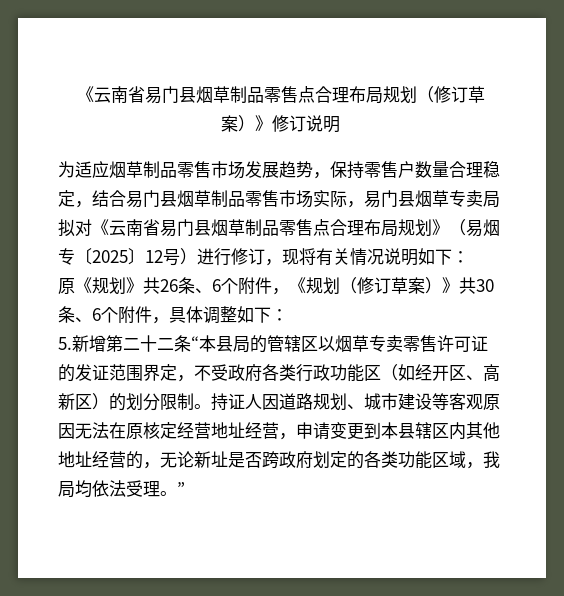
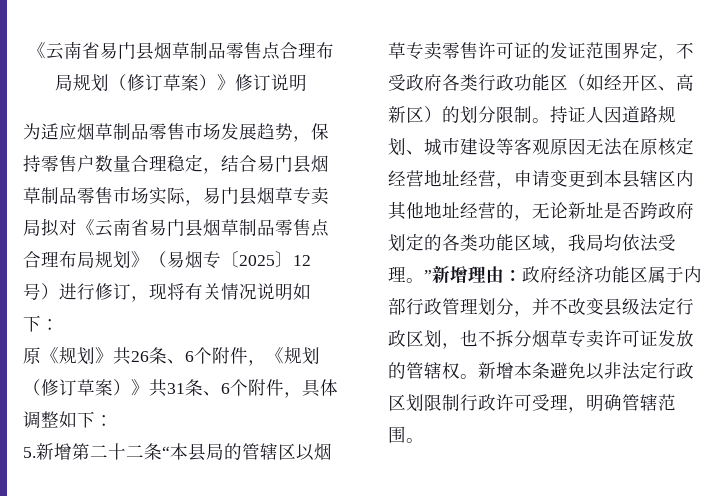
- 原《规划》共26条、6个附件，《规划（修订草案）》共30条、6个附件，具体调整如下：
+ 原《规划》共26条、6个附件，《规划（修订草案）》共31条、6个附件，具体调整如下：
- 持证人因道路规划、城市建设等客观原因无法在原核定经营地址经营，申请变更到本县辖区内其他地址经营的，无论新址是否跨政府划定的各类功能区域，我局均依法受理。”
+ 持证人因道路规划、城市建设等客观原因无法在原核定经营地址经营，申请变更到本县辖区内其他地址经营的，无论新址是否跨政府划定的各类功能区域，我局均依法受理。”新增理由：政府经济功能区属于内部行政管理划分，并不改变县级法定行政区划，也不拆分烟草专卖许可证发放的管辖权。新增本条避免以非法定行政区划限制行政许可受理，明确管辖范围。

